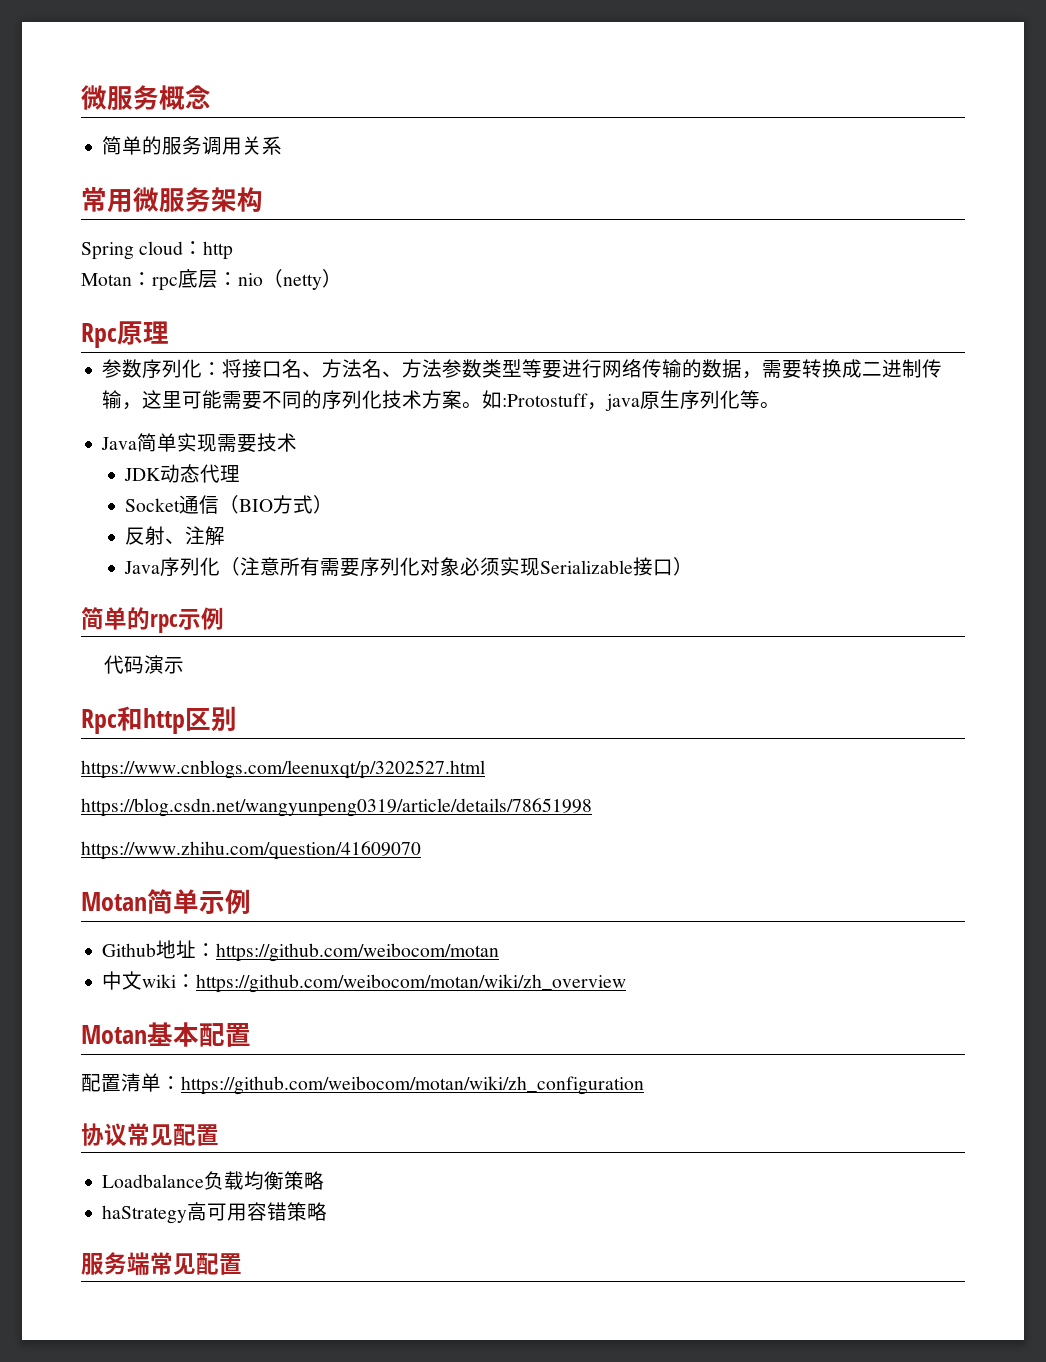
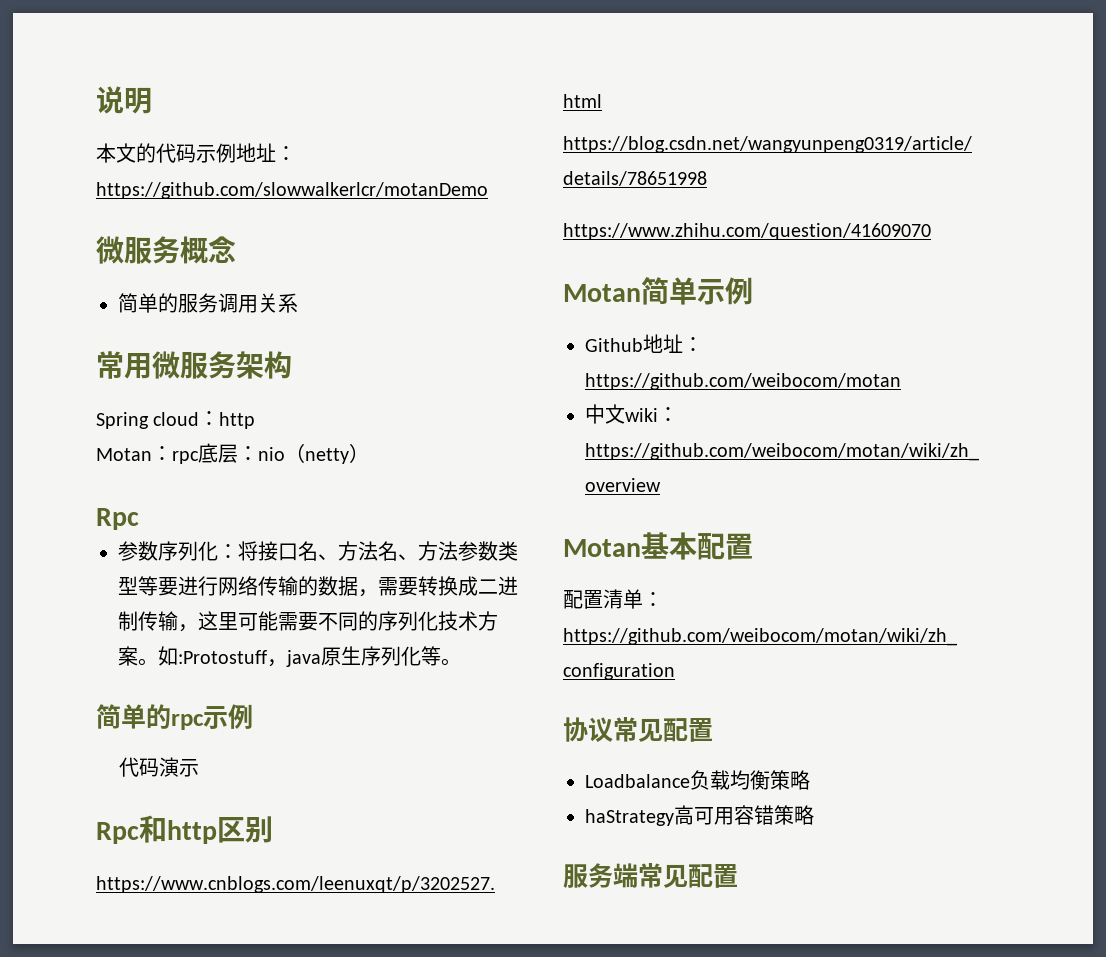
+ 说明
+ 本文的代码示例地址：https://github.com/slowwalkerlcr/motanDemo
  Motan：rpc底层：nio（netty）
- Rpc原理
+ Rpc
- Java简单实现需要技术
- JDK动态代理
- Socket通信（BIO方式）
- 反射、注解
- Java序列化（注意所有需要序列化对象必须实现Serializable接口）

